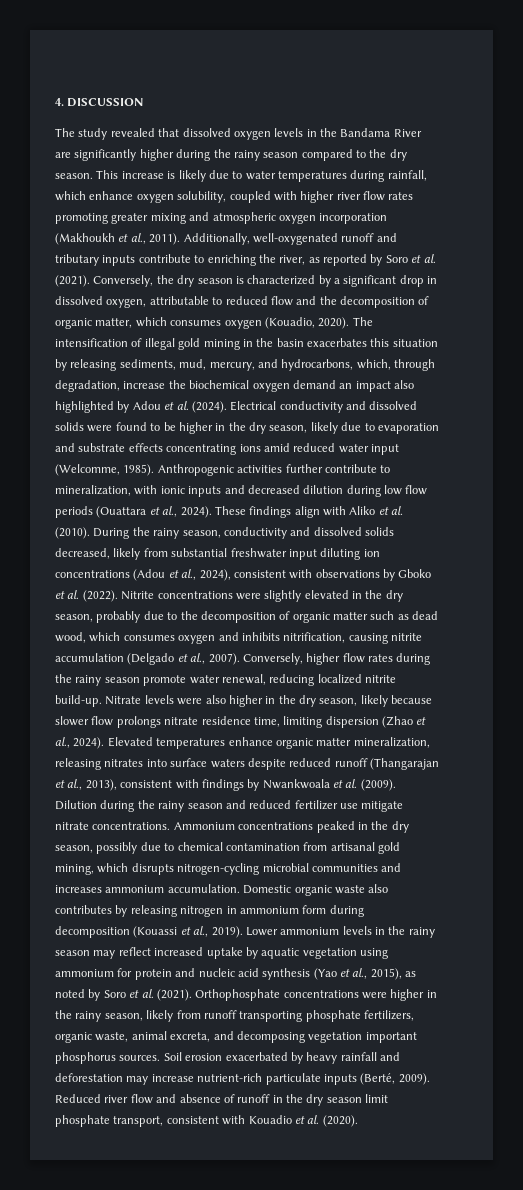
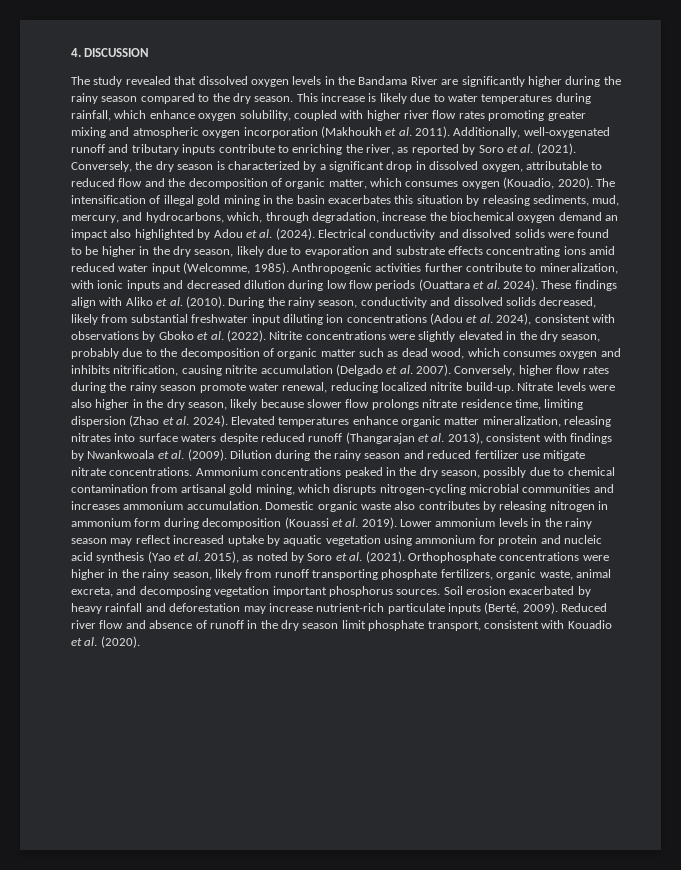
- This increase is likely due to water temperatures during rainfall, which enhance oxygen solubility, coupled with higher river flow rates promoting greater mixing and atmospheric oxygen incorporation (Makhoukh et al., 2011).
+ This increase is likely due to water temperatures during rainfall, which enhance oxygen solubility, coupled with higher river flow rates promoting greater mixing and atmospheric oxygen incorporation (Makhoukh et al. 2011).
- Anthropogenic activities further contribute to mineralization, with ionic inputs and decreased dilution during low flow periods (Ouattara et al., 2024).
+ Anthropogenic activities further contribute to mineralization, with ionic inputs and decreased dilution during low flow periods (Ouattara et al. 2024).
- During the rainy season, conductivity and dissolved solids decreased, likely from substantial freshwater input diluting ion concentrations (Adou et al., 2024), consistent with observations by Gboko et al. (2022).
+ During the rainy season, conductivity and dissolved solids decreased, likely from substantial freshwater input diluting ion concentrations (Adou et al. 2024), consistent with observations by Gboko et al. (2022).
- Nitrite concentrations were slightly elevated in the dry season, probably due to the decomposition of organic matter such as dead wood, which consumes oxygen and inhibits nitrification, causing nitrite accumulation (Delgado et al., 2007).
+ Nitrite concentrations were slightly elevated in the dry season, probably due to the decomposition of organic matter such as dead wood, which consumes oxygen and inhibits nitrification, causing nitrite accumulation (Delgado et al. 2007).
- Nitrate levels were also higher in the dry season, likely because slower flow prolongs nitrate residence time, limiting dispersion (Zhao et al., 2024).
+ Nitrate levels were also higher in the dry season, likely because slower flow prolongs nitrate residence time, limiting dispersion (Zhao et al. 2024).
- Elevated temperatures enhance organic matter mineralization, releasing nitrates into surface waters despite reduced runoff (Thangarajan et al., 2013), consistent with findings by Nwankwoala et al. (2009).
+ Elevated temperatures enhance organic matter mineralization, releasing nitrates into surface waters despite reduced runoff (Thangarajan et al. 2013), consistent with findings by Nwankwoala et al. (2009).
- Domestic organic waste also contributes by releasing nitrogen in ammonium form during decomposition (Kouassi et al., 2019).
+ Domestic organic waste also contributes by releasing nitrogen in ammonium form during decomposition (Kouassi et al. 2019).
- Lower ammonium levels in the rainy season may reflect increased uptake by aquatic vegetation using ammonium for protein and nucleic acid synthesis (Yao et al., 2015), as noted by Soro et al. (2021).
+ Lower ammonium levels in the rainy season may reflect increased uptake by aquatic vegetation using ammonium for protein and nucleic acid synthesis (Yao et al. 2015), as noted by Soro et al. (2021).

